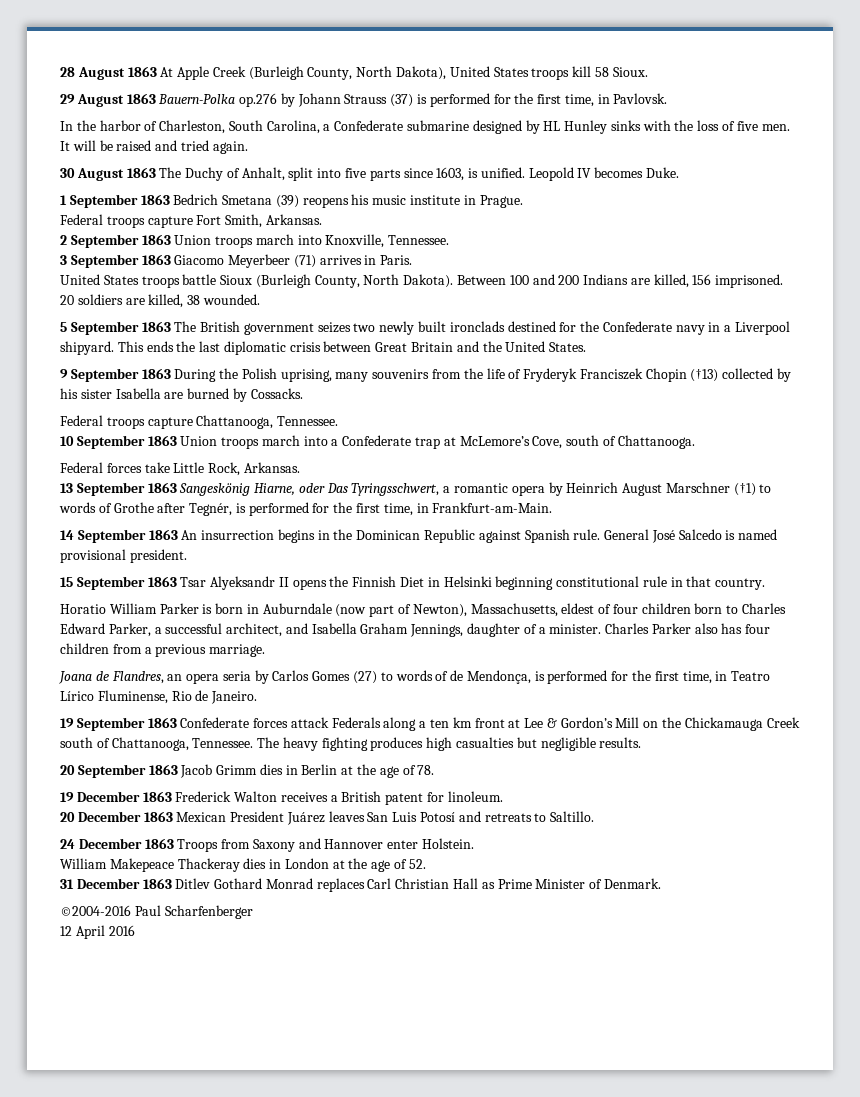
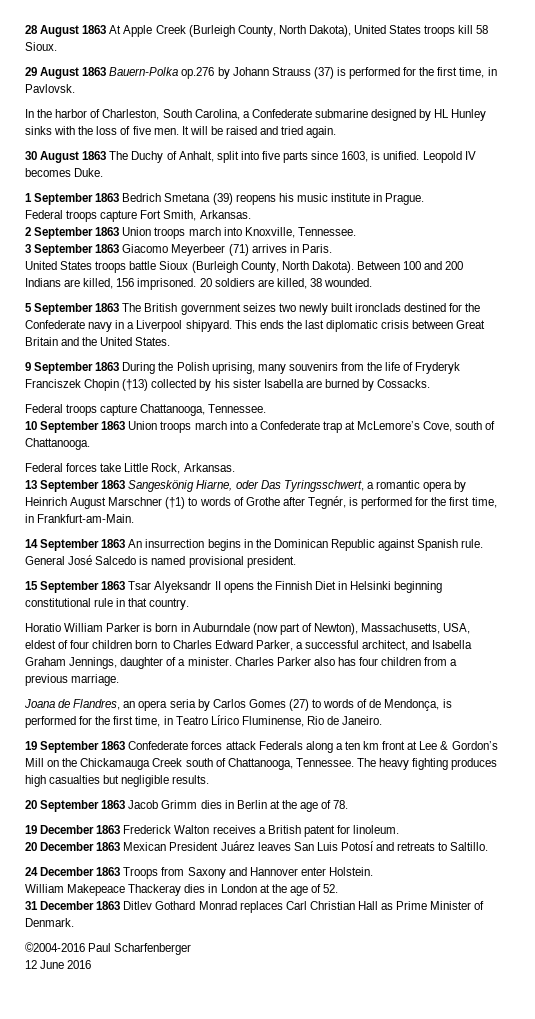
- Horatio William Parker is born in Auburndale (now part of Newton), Massachusetts, eldest of four children born to Charles Edward Parker, a successful architect, and Isabella Graham Jennings, daughter of a minister.
+ Horatio William Parker is born in Auburndale (now part of Newton), Massachusetts, USA, eldest of four children born to Charles Edward Parker, a successful architect, and Isabella Graham Jennings, daughter of a minister.
- 12 April 2016
+ 12 June 2016

